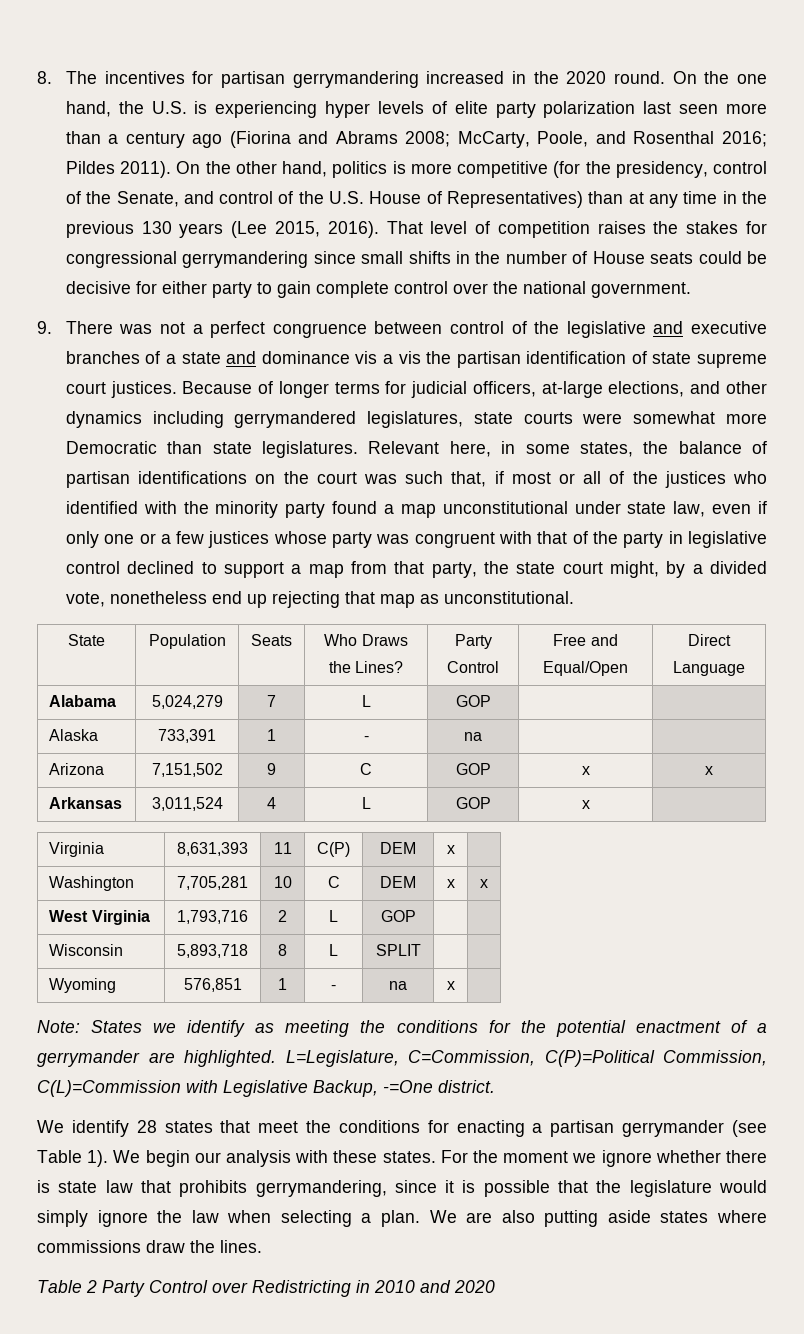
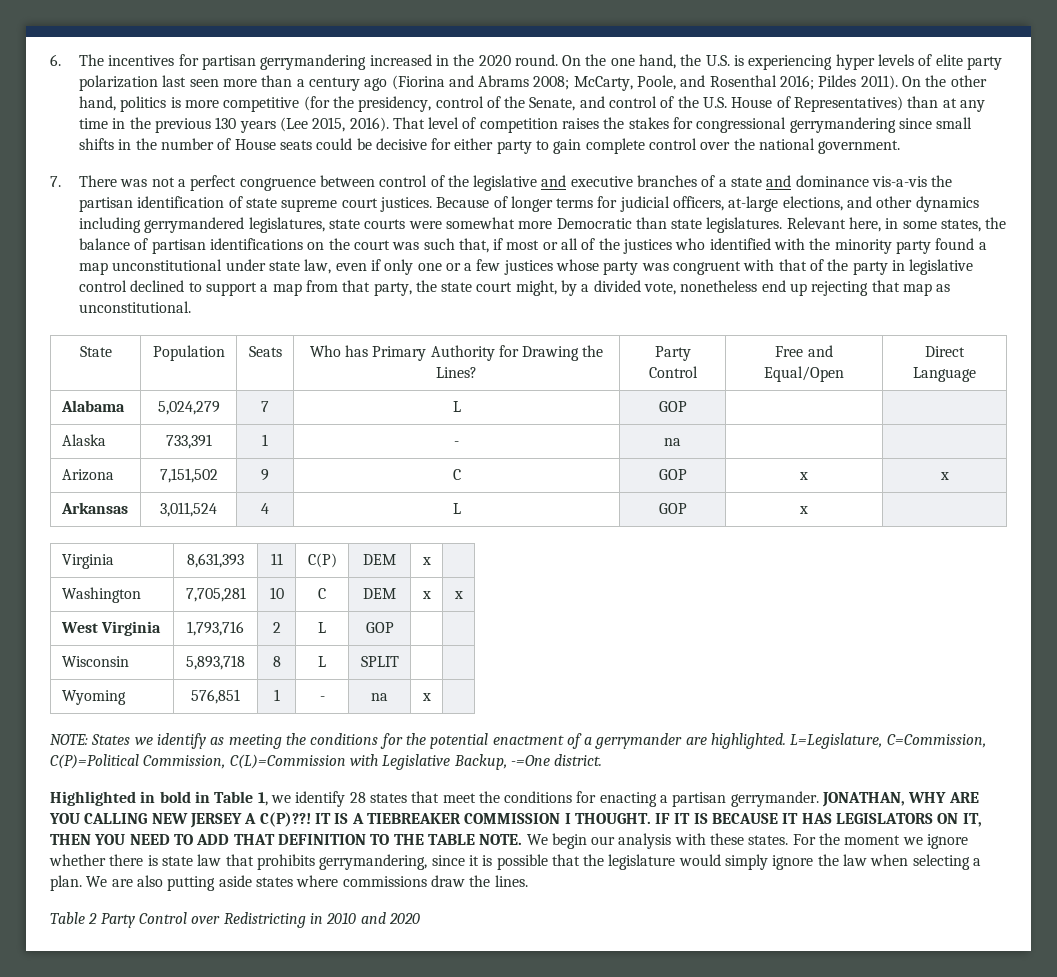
- 8. The incentives for partisan gerrymandering increased in the 2020 round.
+ 6. The incentives for partisan gerrymandering increased in the 2020 round.
- 9. There was not a perfect congruence between control of the legislative and executive branches of a state and dominance vis a vis the partisan identification of state supreme court justices.
+ 7. There was not a perfect congruence between control of the legislative and executive branches of a state and dominance vis-a-vis the partisan identification of state supreme court justices.
- State | Population | Seats | Who Draws the Lines? | Party Control | Free and Equal/Open | Direct Language
+ State | Population | Seats | Who has Primary Authority for Drawing the Lines? | Party Control | Free and Equal/Open | Direct Language
- Note: States we identify as meeting the conditions for the potential enactment of a gerrymander are highlighted.
+ NOTE: States we identify as meeting the conditions for the potential enactment of a gerrymander are highlighted.
- We identify 28 states that meet the conditions for enacting a partisan gerrymander (see Table 1).
+ Highlighted in bold in Table 1, we identify 28 states that meet the conditions for enacting a partisan gerrymander. JONATHAN, WHY ARE YOU CALLING NEW JERSEY A C(P)??! IT IS A TIEBREAKER COMMISSION I THOUGHT. IF IT IS BECAUSE IT HAS LEGISLATORS ON IT, THEN YOU NEED TO ADD THAT DEFINITION TO THE TABLE NOTE.

